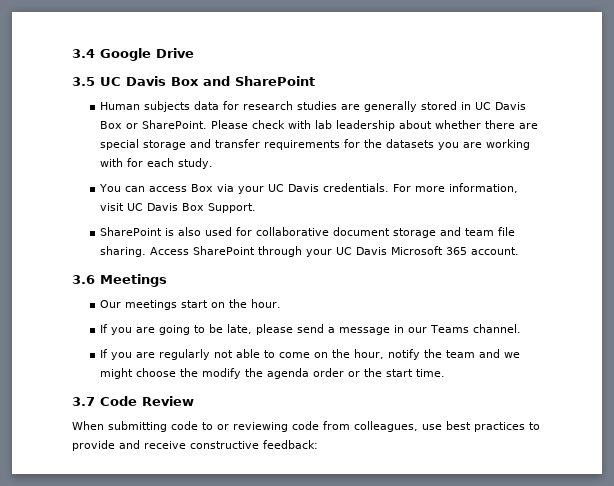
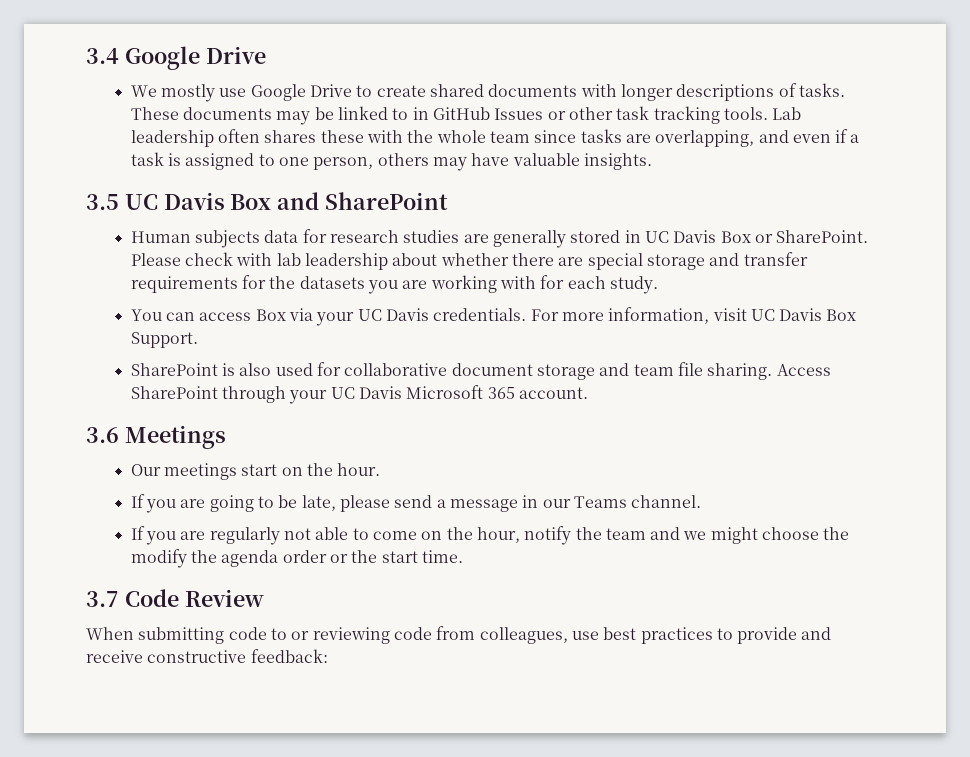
+ We mostly use Google Drive to create shared documents with longer descriptions of tasks. These documents may be linked to in GitHub Issues or other task tracking tools. Lab leadership often shares these with the whole team since tasks are overlapping, and even if a task is assigned to one person, others may have valuable insights.

